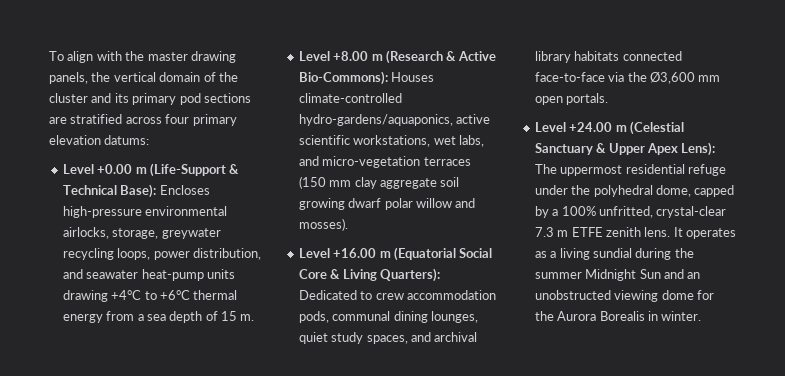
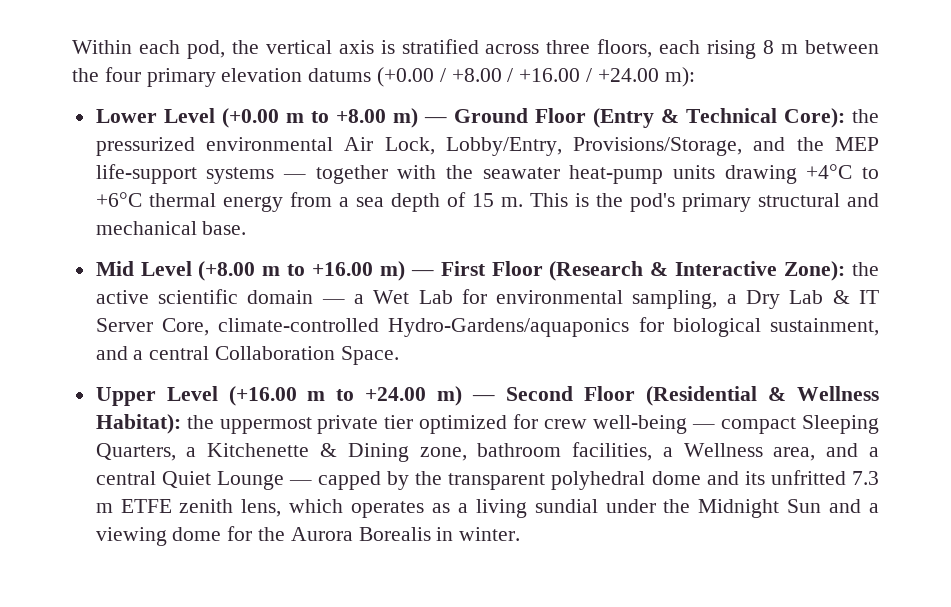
- To align with the master drawing panels, the vertical domain of the cluster and its primary pod sections are stratified across four primary elevation datums:
- Level +0.00 m (Life-Support & Technical Base): Encloses high-pressure environmental airlocks, storage, greywater recycling loops, power distribution, and seawater heat-pump units drawing +4°C to +6°C thermal energy from a sea depth of 15 m.
- Level +8.00 m (Research & Active Bio-Commons): Houses climate-controlled hydro-gardens/aquaponics, active scientific workstations, wet labs, and micro-vegetation terraces (150 mm clay aggregate soil growing dwarf polar willow and mosses).
- Level +16.00 m (Equatorial Social Core & Living Quarters): Dedicated to crew accommodation pods, communal dining lounges, quiet study spaces, and archival library habitats connected face-to-face via the Ø3,600 mm open portals.
- Level +24.00 m (Celestial Sanctuary & Upper Apex Lens): The uppermost residential refuge under the polyhedral dome, capped by a 100% unfritted, crystal-clear 7.3 m ETFE zenith lens. It operates as a living sundial during the summer Midnight Sun and an unobstructed viewing dome for the Aurora Borealis in winter.
+ Within each pod, the vertical axis is stratified across three floors, each rising 8 m between the four primary elevation datums (+0.00 / +8.00 / +16.00 / +24.00 m):
+ Lower Level (+0.00 m to +8.00 m) — Ground Floor (Entry & Technical Core): the pressurized environmental Air Lock, Lobby/Entry, Provisions/Storage, and the MEP life-support systems — together with the seawater heat-pump units drawing +4°C to +6°C thermal energy from a sea depth of 15 m. This is the pod's primary structural and mechanical base.
+ Mid Level (+8.00 m to +16.00 m) — First Floor (Research & Interactive Zone): the active scientific domain — a Wet Lab for environmental sampling, a Dry Lab & IT Server Core, climate-controlled Hydro-Gardens/aquaponics for biological sustainment, and a central Collaboration Space.
+ Upper Level (+16.00 m to +24.00 m) — Second Floor (Residential & Wellness Habitat): the uppermost private tier optimized for crew well-being — compact Sleeping Quarters, a Kitchenette & Dining zone, bathroom facilities, a Wellness area, and a central Quiet Lounge — capped by the transparent polyhedral dome and its unfritted 7.3 m ETFE zenith lens, which operates as a living sundial under the Midnight Sun and a viewing dome for the Aurora Borealis in winter.

